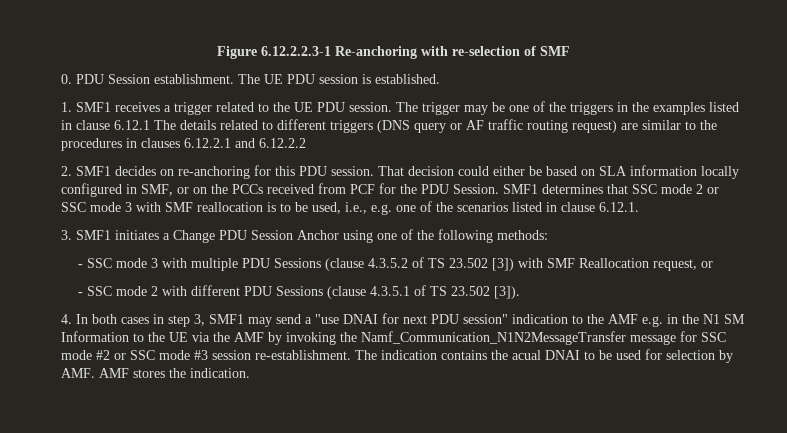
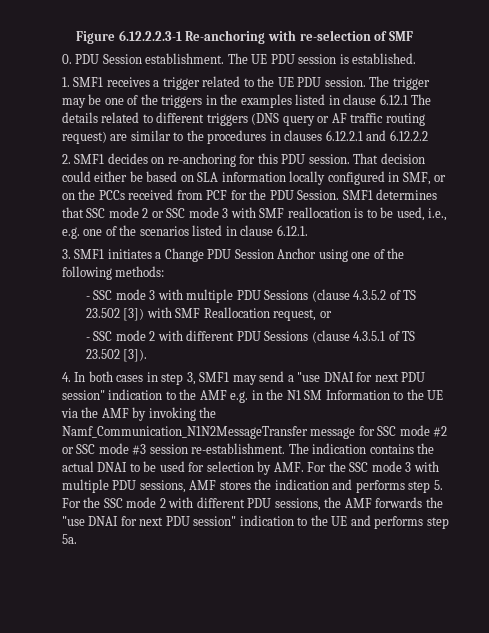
- The indication contains the acual DNAI to be used for selection by AMF. AMF stores the indication.
+ The indication contains the actual DNAI to be used for selection by AMF. For the SSC mode 3 with multiple PDU sessions, AMF stores the indication and performs step 5. For the SSC mode 2 with different PDU sessions, the AMF forwards the "use DNAI for next PDU session" indication to the UE and performs step 5a.

